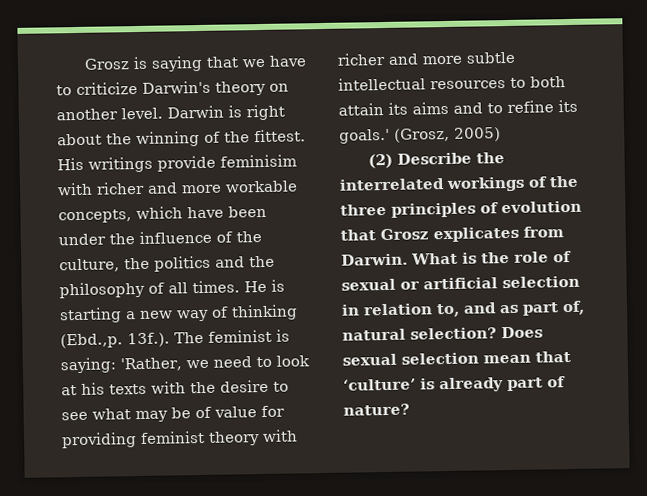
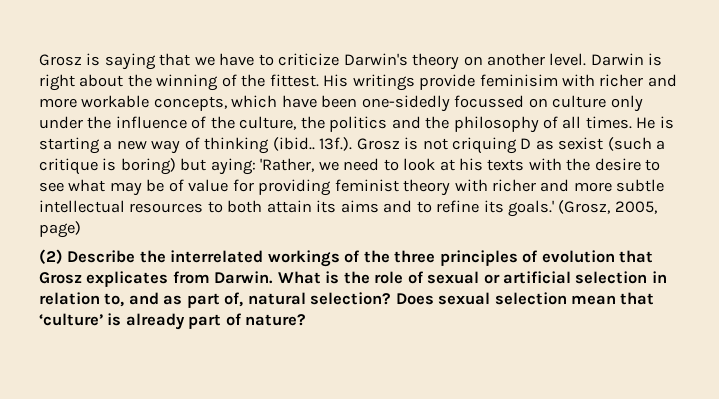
- His writings provide feminisim with richer and more workable concepts, which have been under the influence of the culture, the politics and the philosophy of all times.
+ His writings provide feminisim with richer and more workable concepts, which have been one-sidedly focussed on culture only under the influence of the culture, the politics and the philosophy of all times.
- He is starting a new way of thinking (Ebd.,p. 13f.). The feminist is saying: 'Rather, we need to look at his texts with the desire to see what may be of value for providing feminist theory with richer and more subtle intellectual resources to both attain its aims and to refine its goals.'
+ He is starting a new way of thinking (ibid.. 13f.). Grosz is not criquing D as sexist (such a critique is boring) but aying: 'Rather, we need to look at his texts with the desire to see what may be of value for providing feminist theory with richer and more subtle intellectual resources to both attain its aims and to refine its goals.'
- (Grosz, 2005)
+ (Grosz, 2005, page)

